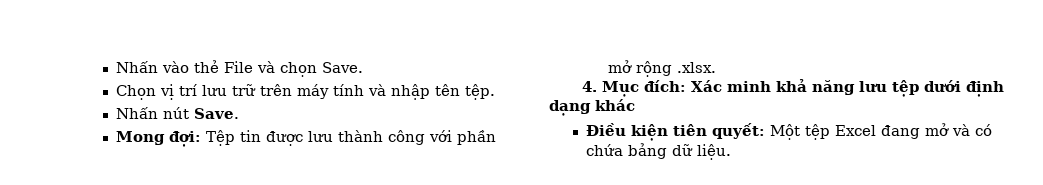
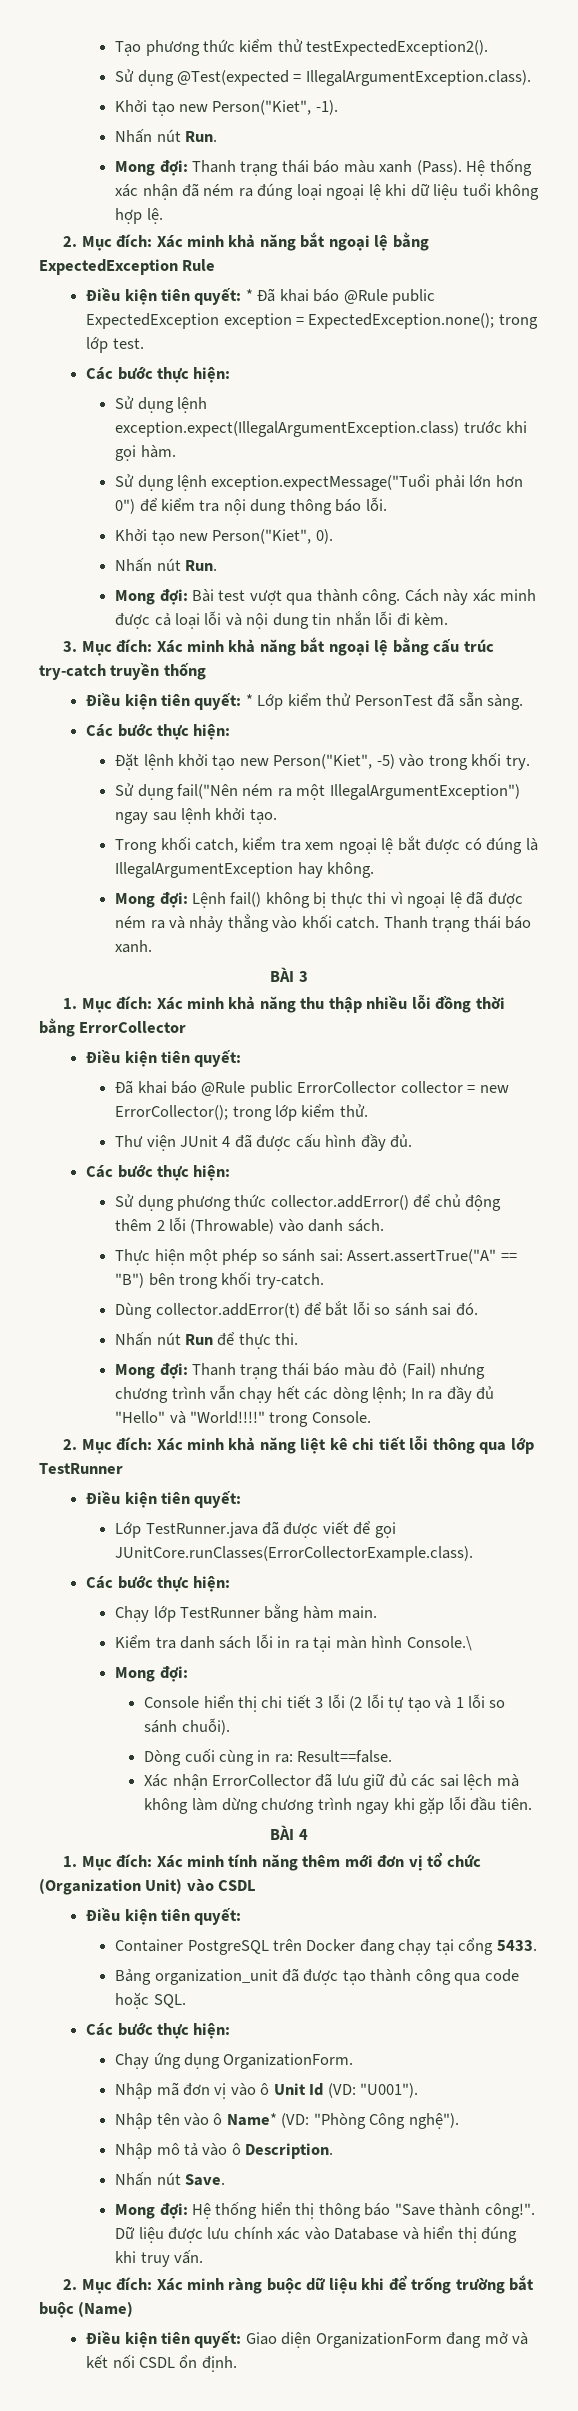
- Nhấn vào thẻ File và chọn Save.
- Chọn vị trí lưu trữ trên máy tính và nhập tên tệp.
+ Tạo phương thức kiểm thử testExpectedException2().
+ Sử dụng @Test(expected = IllegalArgumentException.class).
+ Khởi tạo new Person("Kiet", -1).
+ Nhấn nút Run.
+ Mong đợi: Thanh trạng thái báo màu xanh (Pass). Hệ thống xác nhận đã ném ra đúng loại ngoại lệ khi dữ liệu tuổi không hợp lệ.
+ 2. Mục đích: Xác minh khả năng bắt ngoại lệ bằng ExpectedException Rule
+ Điều kiện tiên quyết: * Đã khai báo @Rule public ExpectedException exception = ExpectedException.none(); trong lớp test.
+ Các bước thực hiện:
+ Sử dụng lệnh exception.expect(IllegalArgumentException.class) trước khi gọi hàm.
+ Sử dụng lệnh exception.expectMessage("Tuổi phải lớn hơn 0") để kiểm tra nội dung thông báo lỗi.
+ Khởi tạo new Person("Kiet", 0).
+ Nhấn nút Run.
+ Mong đợi: Bài test vượt qua thành công. Cách này xác minh được cả loại lỗi và nội dung tin nhắn lỗi đi kèm.
+ 3. Mục đích: Xác minh khả năng bắt ngoại lệ bằng cấu trúc try-catch truyền thống
+ Điều kiện tiên quyết: * Lớp kiểm thử PersonTest đã sẵn sàng.
+ Các bước thực hiện:
+ Đặt lệnh khởi tạo new Person("Kiet", -5) vào trong khối try.
+ Sử dụng fail("Nên ném ra một IllegalArgumentException") ngay sau lệnh khởi tạo.
+ Trong khối catch, kiểm tra xem ngoại lệ bắt được có đúng là IllegalArgumentException hay không.
+ Mong đợi: Lệnh fail() không bị thực thi vì ngoại lệ đã được ném ra và nhảy thẳng vào khối catch. Thanh trạng thái báo xanh.
+ BÀI 3
+ 1. Mục đích: Xác minh khả năng thu thập nhiều lỗi đồng thời bằng ErrorCollector
+ Điều kiện tiên quyết:
+ Đã khai báo @Rule public ErrorCollector collector = new ErrorCollector(); trong lớp kiểm thử.
+ Thư viện JUnit 4 đã được cấu hình đầy đủ.
+ Các bước thực hiện:
+ Sử dụng phương thức collector.addError() để chủ động thêm 2 lỗi (Throwable) vào danh sách.
+ Thực hiện một phép so sánh sai: Assert.assertTrue("A" == "B") bên trong khối try-catch.
+ Dùng collector.addError(t) để bắt lỗi so sánh sai đó.
+ Nhấn nút Run để thực thi.
+ Mong đợi: Thanh trạng thái báo màu đỏ (Fail) nhưng chương trình vẫn chạy hết các dòng lệnh; In ra đầy đủ "Hello" và "World!!!!" trong Console.
+ 2. Mục đích: Xác minh khả năng liệt kê chi tiết lỗi thông qua lớp TestRunner
+ Điều kiện tiên quyết:
+ Lớp TestRunner.java đã được viết để gọi JUnitCore.runClasses(ErrorCollectorExample.class).
+ Các bước thực hiện:
+ Chạy lớp TestRunner bằng hàm main.
+ Kiểm tra danh sách lỗi in ra tại màn hình Console.\
+ Mong đợi:
+ Console hiển thị chi tiết 3 lỗi (2 lỗi tự tạo và 1 lỗi so sánh chuỗi).
+ Dòng cuối cùng in ra: Result==false.
+ Xác nhận ErrorCollector đã lưu giữ đủ các sai lệch mà không làm dừng chương trình ngay khi gặp lỗi đầu tiên.
+ BÀI 4
+ 1. Mục đích: Xác minh tính năng thêm mới đơn vị tổ chức (Organization Unit) vào CSDL
+ Điều kiện tiên quyết:
+ Container PostgreSQL trên Docker đang chạy tại cổng 5433.
+ Bảng organization_unit đã được tạo thành công qua code hoặc SQL.
+ Các bước thực hiện:
+ Chạy ứng dụng OrganizationForm.
+ Nhập mã đơn vị vào ô Unit Id (VD: "U001").
+ Nhập tên vào ô Name* (VD: "Phòng Công nghệ").
+ Nhập mô tả vào ô Description.
- Mong đợi: Tệp tin được lưu thành công với phần mở rộng .xlsx.
- 4. Mục đích: Xác minh khả năng lưu tệp dưới định dạng khác
- Điều kiện tiên quyết: Một tệp Excel đang mở và có chứa bảng dữ liệu.
+ Mong đợi: Hệ thống hiển thị thông báo "Save thành công!". Dữ liệu được lưu chính xác vào Database và hiển thị đúng khi truy vấn.
+ 2. Mục đích: Xác minh ràng buộc dữ liệu khi để trống trường bắt buộc (Name)
+ Điều kiện tiên quyết: Giao diện OrganizationForm đang mở và kết nối CSDL ổn định.

